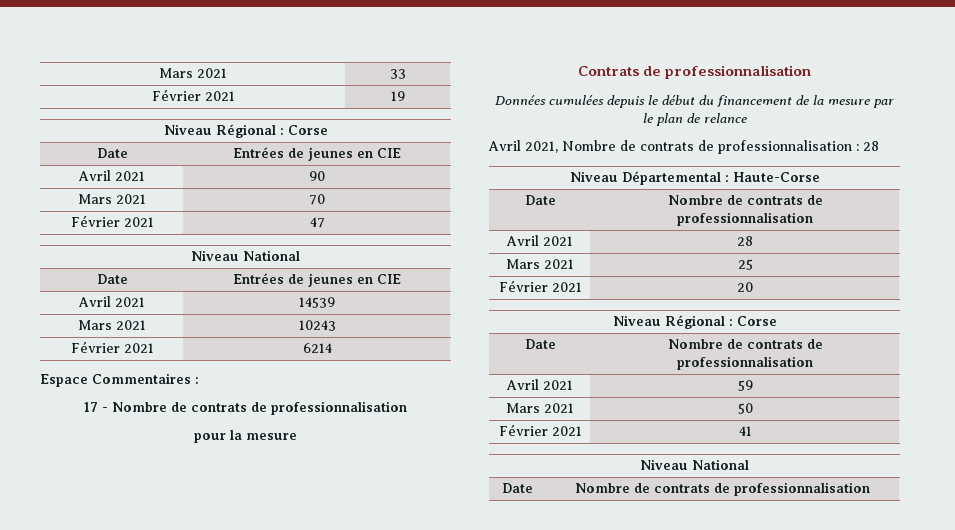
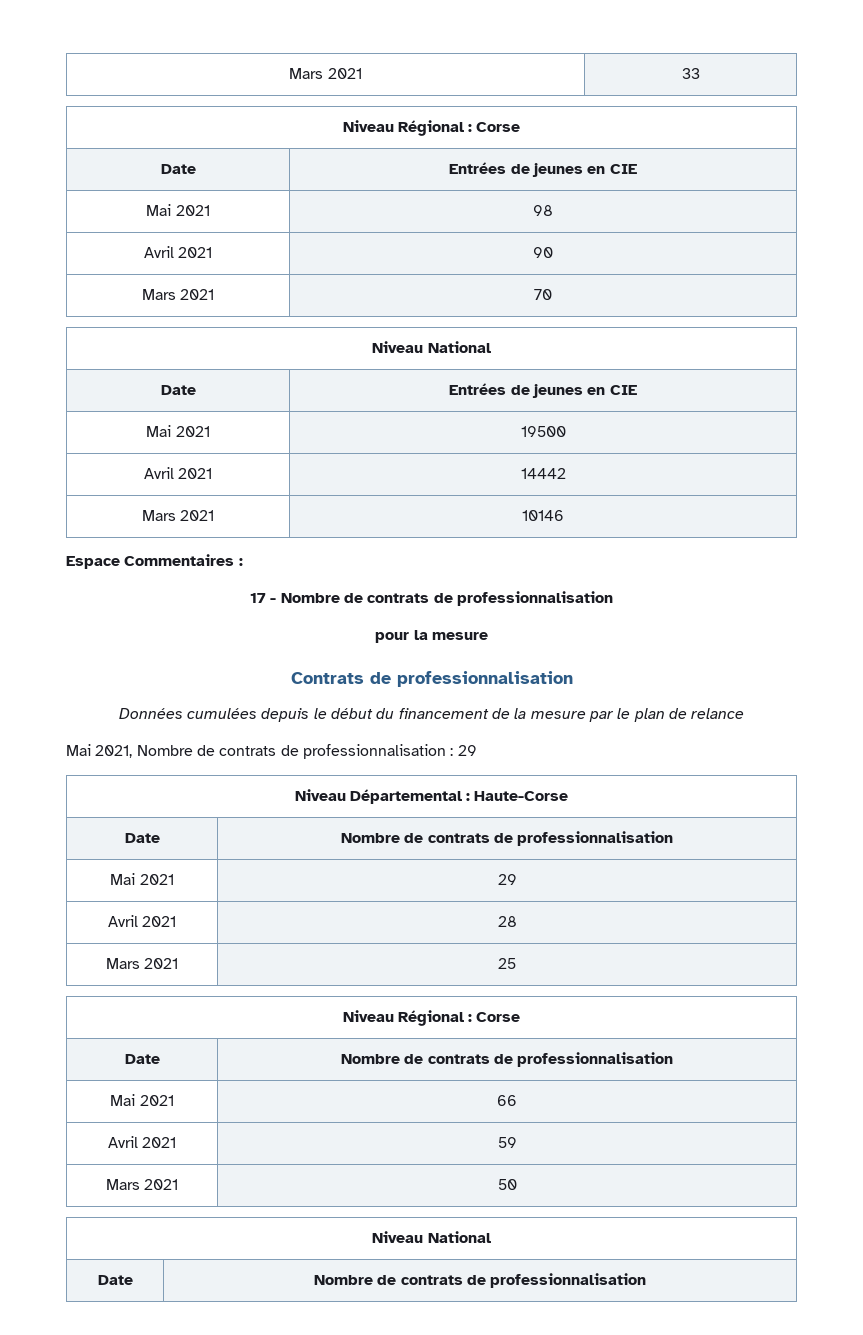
- Février 2021 | 19
+ Mai 2021 | 98
- Février 2021 | 47
- Avril 2021 | 14539
- Mars 2021 | 10243
- Février 2021 | 6214
+ Mai 2021 | 19500
+ Avril 2021 | 14442
+ Mars 2021 | 10146
- Avril 2021, Nombre de contrats de professionnalisation : 28
+ Mai 2021, Nombre de contrats de professionnalisation : 29
+ Mai 2021 | 29
- Février 2021 | 20
+ Mai 2021 | 66
- Février 2021 | 41

